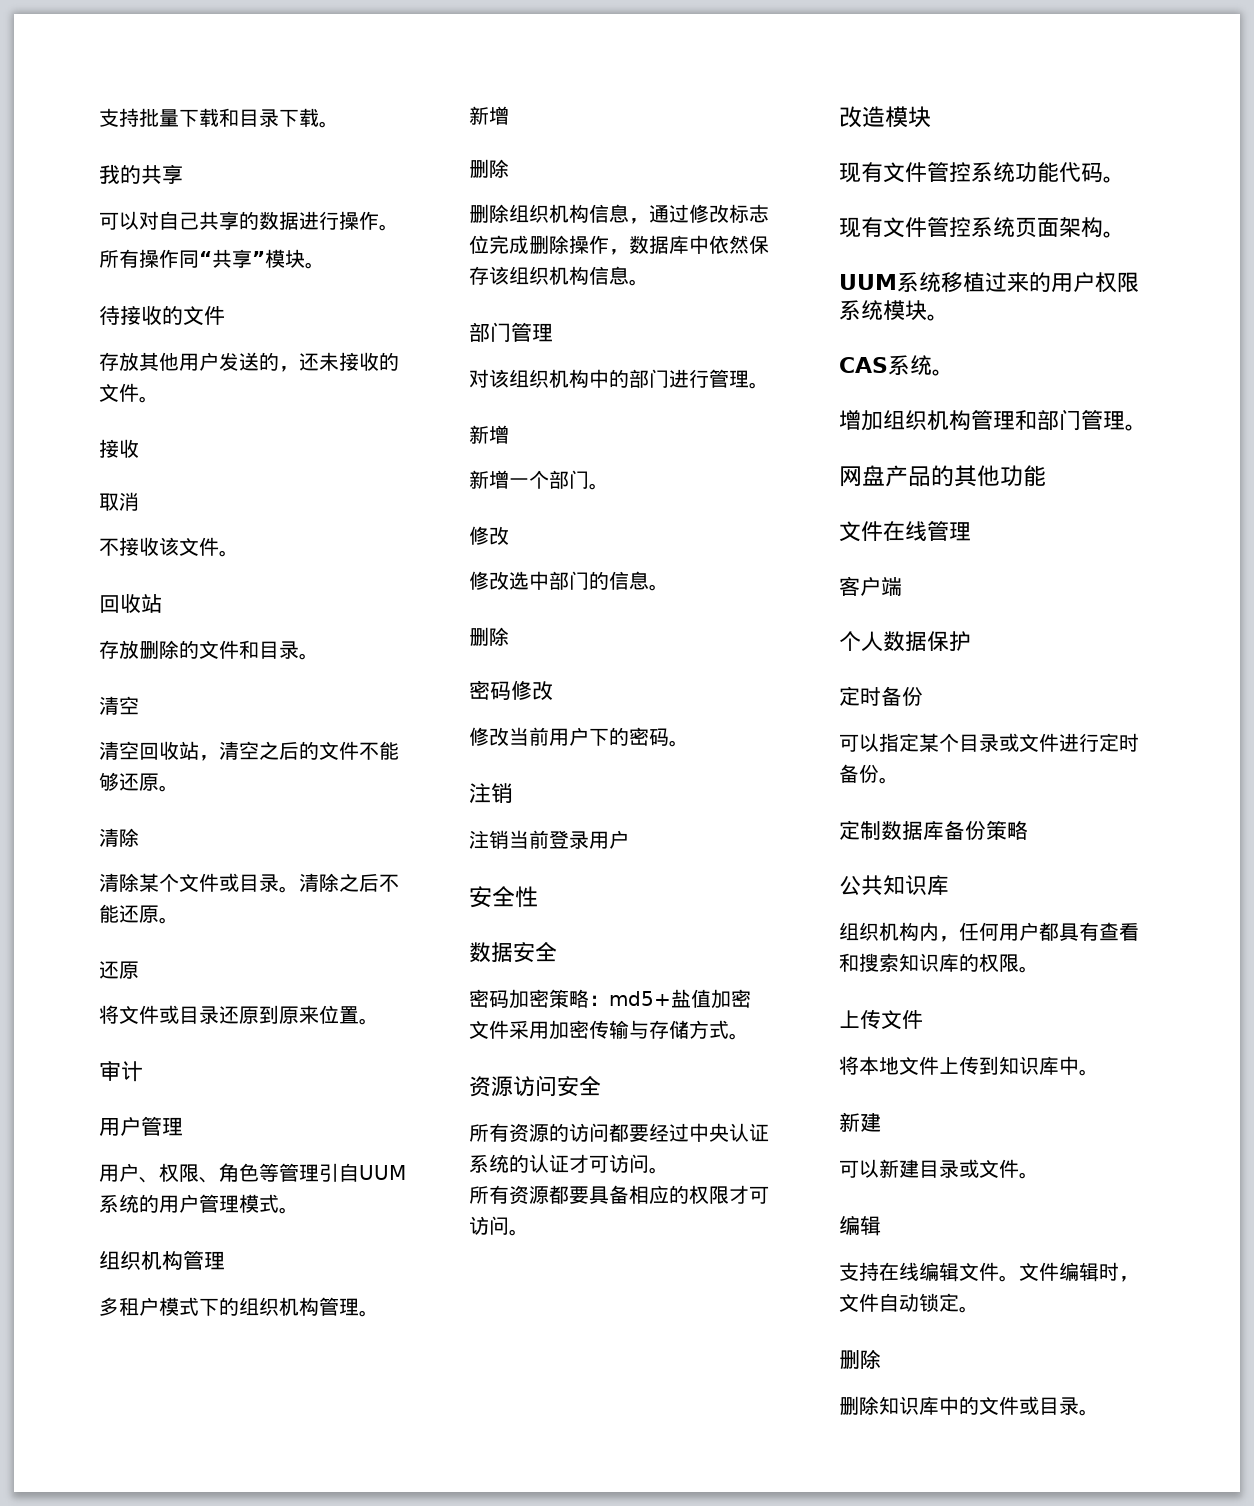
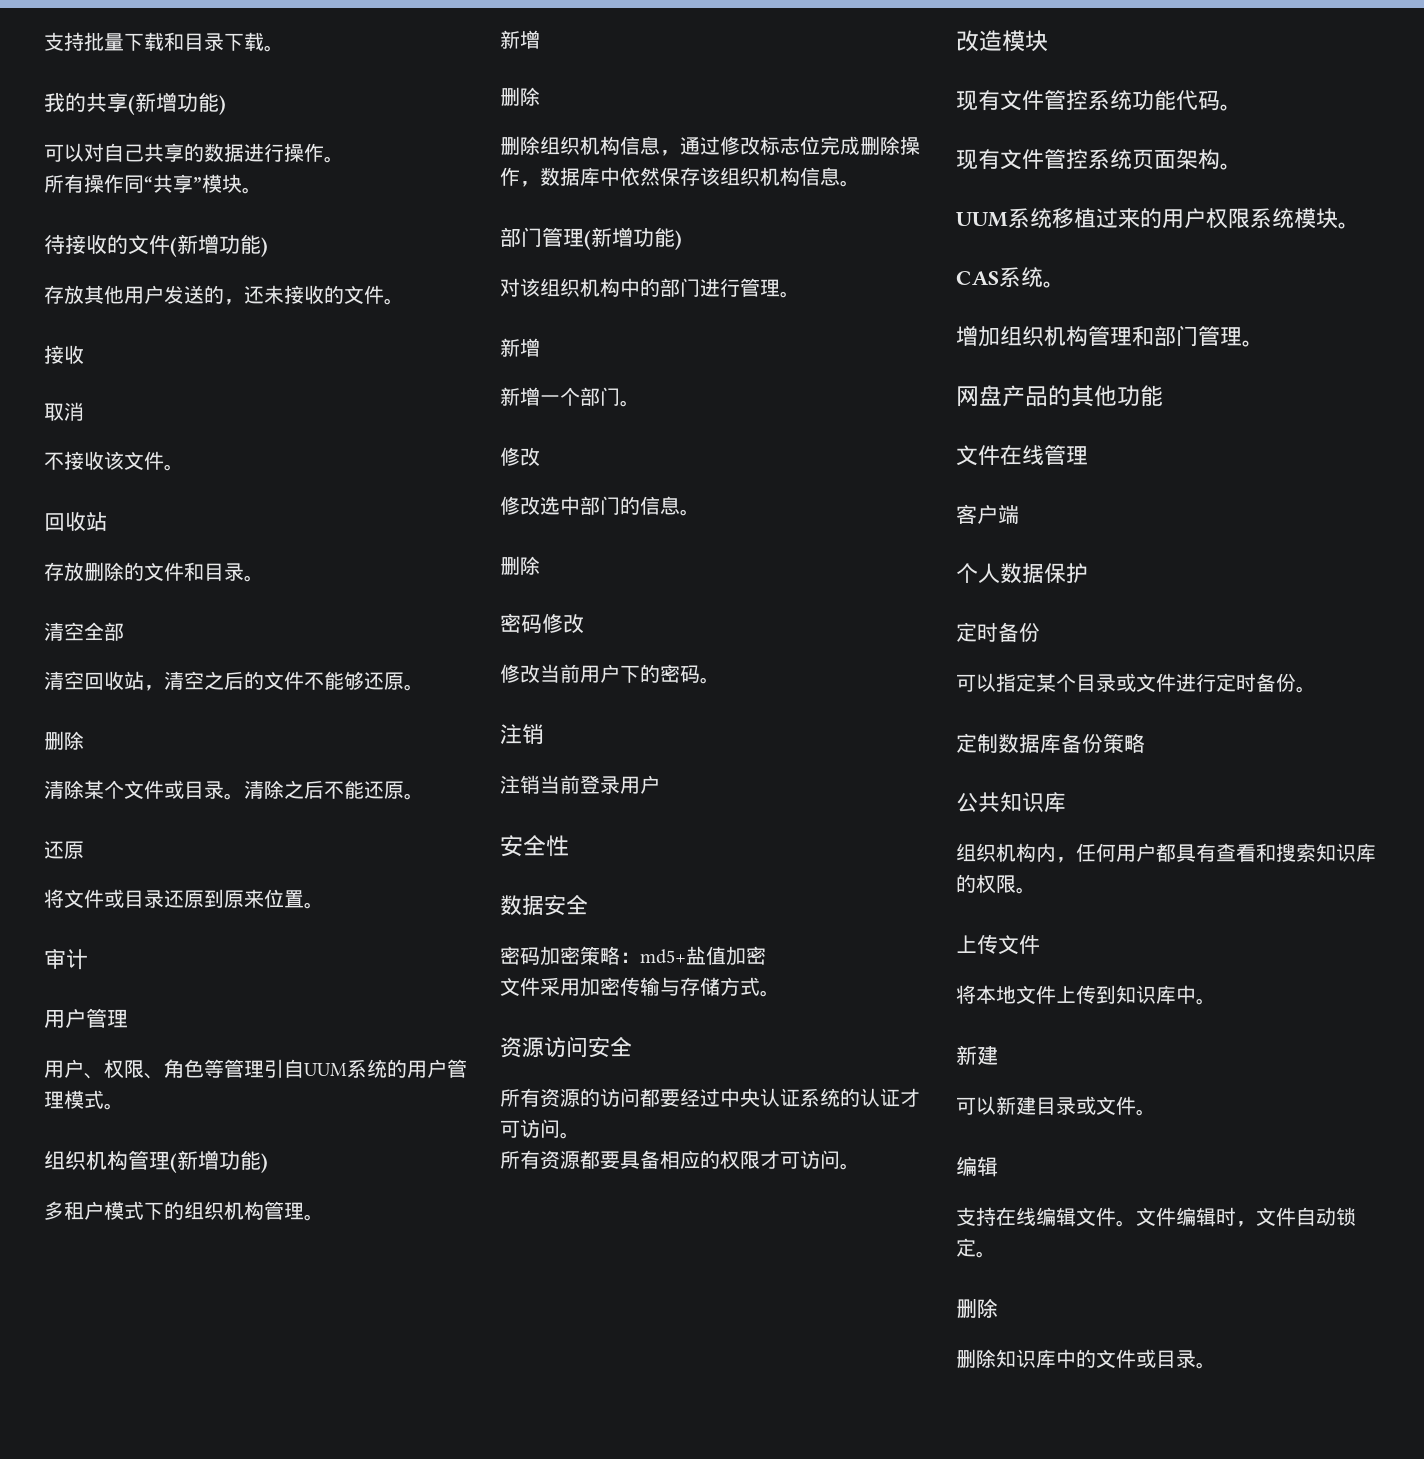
- 我的共享
+ 我的共享(新增功能)
- 待接收的文件
+ 待接收的文件(新增功能)
  存放删除的文件和目录。
- 清空
+ 清空全部
  清空回收站，清空之后的文件不能够还原。
- 清除
+ 删除
  用户、权限、角色等管理引自UUM系统的用户管理模式。
- 组织机构管理
+ 组织机构管理(新增功能)
  删除组织机构信息，通过修改标志位完成删除操作，数据库中依然保存该组织机构信息。
- 部门管理
+ 部门管理(新增功能)

